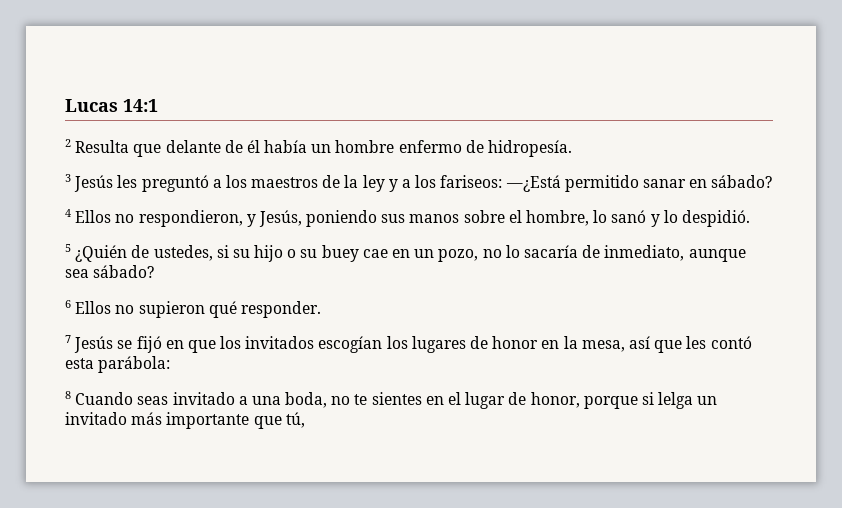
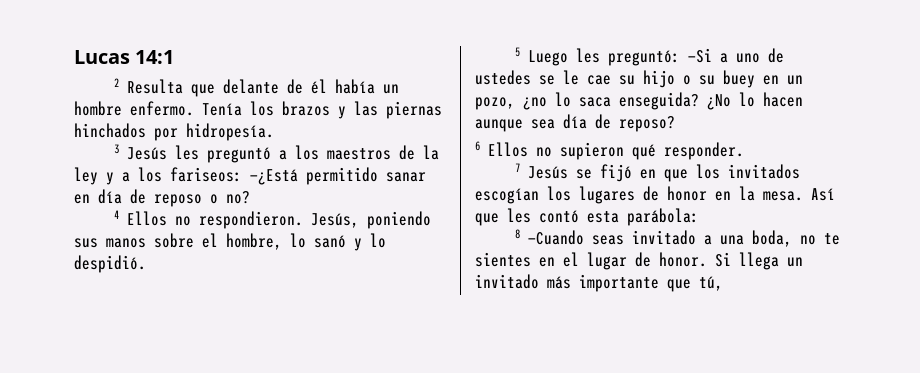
- 2 Resulta que delante de él había un hombre enfermo de hidropesía.
+ 2 Resulta que delante de él había un hombre enfermo. Tenía los brazos y las piernas hinchados por hidropesía.
- 3 Jesús les preguntó a los maestros de la ley y a los fariseos: —¿Está permitido sanar en sábado?
+ 3 Jesús les preguntó a los maestros de la ley y a los fariseos: —¿Está permitido sanar en día de reposo o no?
- 4 Ellos no respondieron, y Jesús, poniendo sus manos sobre el hombre, lo sanó y lo despidió.
+ 4 Ellos no respondieron. Jesús, poniendo sus manos sobre el hombre, lo sanó y lo despidió.
- 5 ¿Quién de ustedes, si su hijo o su buey cae en un pozo, no lo sacaría de inmediato, aunque sea sábado?
+ 5 Luego les preguntó: —Si a uno de ustedes se le cae su hijo o su buey en un pozo, ¿no lo saca enseguida? ¿No lo hacen aunque sea día de reposo?
- 7 Jesús se fijó en que los invitados escogían los lugares de honor en la mesa, así que les contó esta parábola:
+ 7 Jesús se fijó en que los invitados escogían los lugares de honor en la mesa. Así que les contó esta parábola:
- 8 Cuando seas invitado a una boda, no te sientes en el lugar de honor, porque si lelga un invitado más importante que tú,
+ 8 —Cuando seas invitado a una boda, no te sientes en el lugar de honor. Si llega un invitado más importante que tú,

